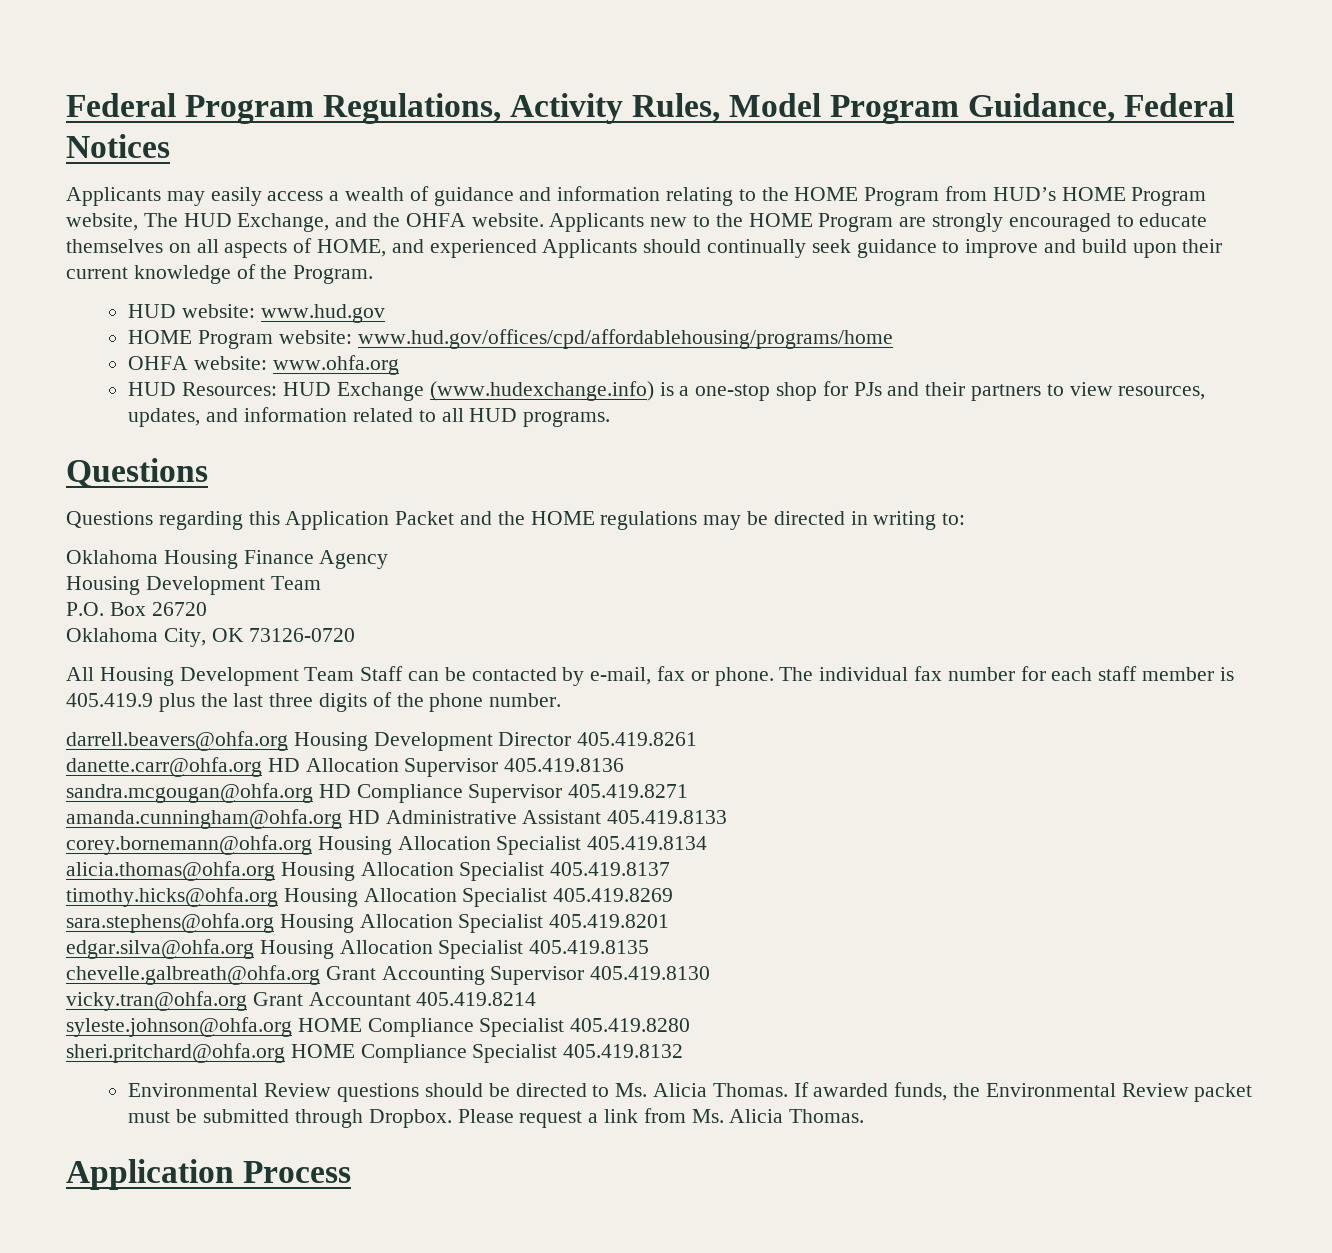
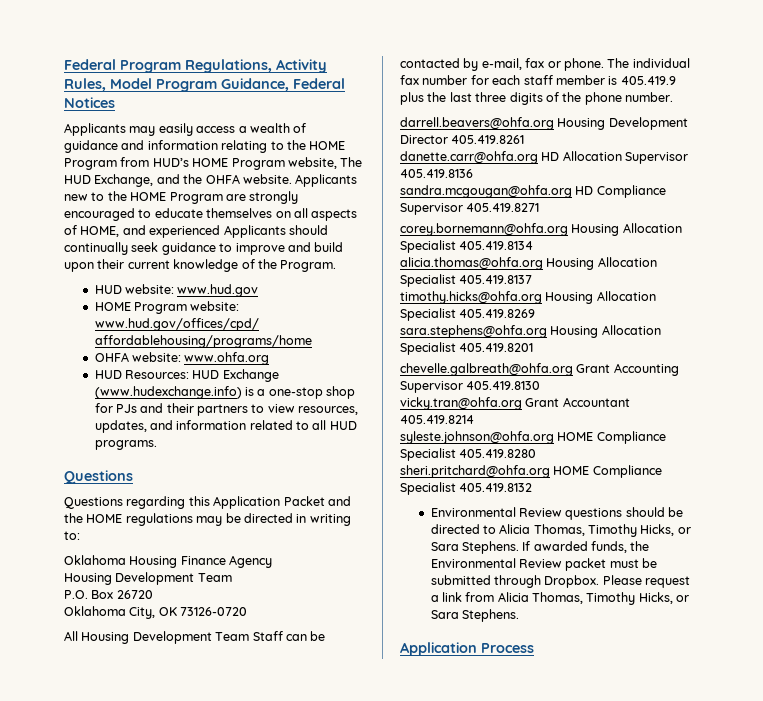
- amanda.cunningham@ohfa.org HD Administrative Assistant 405.419.8133
- edgar.silva@ohfa.org Housing Allocation Specialist 405.419.8135
- Environmental Review questions should be directed to Ms. Alicia Thomas.
+ Environmental Review questions should be directed to Alicia Thomas, Timothy Hicks, or Sara Stephens.
- Please request a link from Ms. Alicia Thomas.
+ Please request a link from Alicia Thomas, Timothy Hicks, or Sara Stephens.

